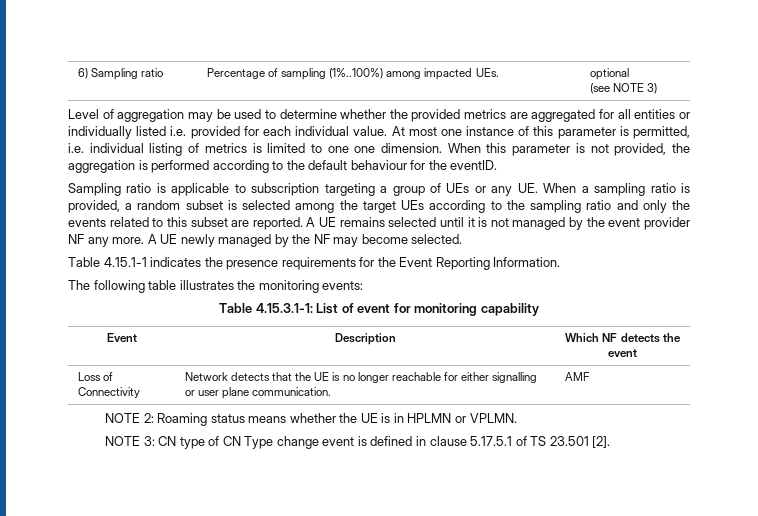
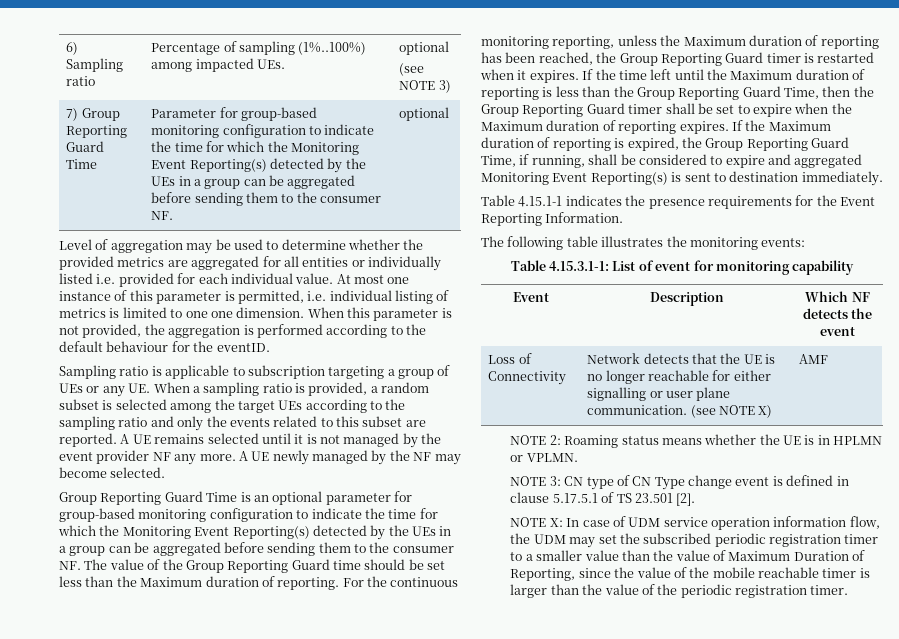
+ 7) Group Reporting Guard Time | Parameter for group-based monitoring configuration to indicate the time for which the Monitoring Event Reporting(s) detected by the UEs in a group can be aggregated before sending them to the consumer NF. | optional
+ Group Reporting Guard Time is an optional parameter for group-based monitoring configuration to indicate the time for which the Monitoring Event Reporting(s) detected by the UEs in a group can be aggregated before sending them to the consumer NF. The value of the Group Reporting Guard time should be set less than the Maximum duration of reporting. For the continuous monitoring reporting, unless the Maximum duration of reporting has been reached, the Group Reporting Guard timer is restarted when it expires. If the time left until the Maximum duration of reporting is less than the Group Reporting Guard Time, then the Group Reporting Guard timer shall be set to expire when the Maximum duration of reporting expires. If the Maximum duration of reporting is expired, the Group Reporting Guard Time, if running, shall be considered to expire and aggregated Monitoring Event Reporting(s) is sent to destination immediately.
- Loss of Connectivity | Network detects that the UE is no longer reachable for either signalling or user plane communication. | AMF
+ Loss of Connectivity | Network detects that the UE is no longer reachable for either signalling or user plane communication. (see NOTE X) | AMF
+ NOTE X: In case of UDM service operation information flow, the UDM may set the subscribed periodic registration timer to a smaller value than the value of Maximum Duration of Reporting, since the value of the mobile reachable timer is larger than the value of the periodic registration timer.

